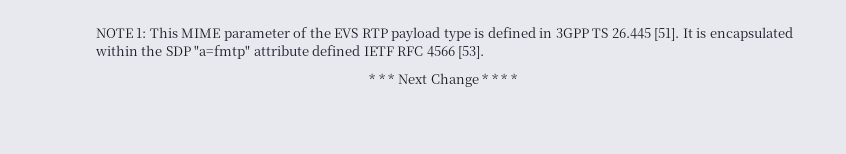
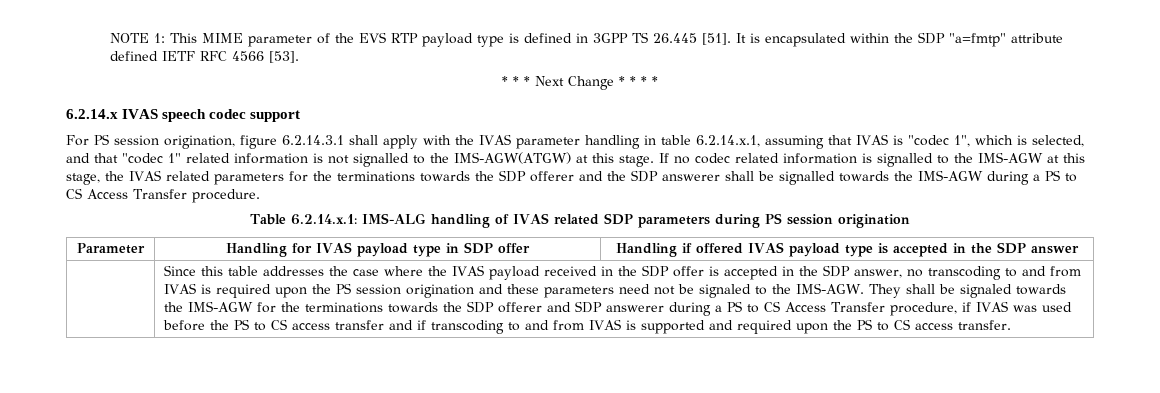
+ 6.2.14.x IVAS speech codec support
+ For PS session origination, figure 6.2.14.3.1 shall apply with the IVAS parameter handling in table 6.2.14.x.1, assuming that IVAS is "codec 1", which is selected, and that "codec 1" related information is not signalled to the IMS-AGW(ATGW) at this stage. If no codec related information is signalled to the IMS-AGW at this stage, the IVAS related parameters for the terminations towards the SDP offerer and the SDP answerer shall be signalled towards the IMS-AGW during a PS to CS Access Transfer procedure.
+ Table 6.2.14.x.1: IMS-ALG handling of IVAS related SDP parameters during PS session origination
+ Parameter | Handling for IVAS payload type in SDP offer | Handling if offered IVAS payload type is accepted in the SDP answer
+ | Since this table addresses the case where the IVAS payload received in the SDP offer is accepted in the SDP answer, no transcoding to and from IVAS is required upon the PS session origination and these parameters need not be signaled to the IMS-AGW. They shall be signaled towards the IMS-AGW for the terminations towards the SDP offerer and SDP answerer during a PS to CS Access Transfer procedure, if IVAS was used before the PS to CS access transfer and if transcoding to and from IVAS is supported and required upon the PS to CS access transfer.

